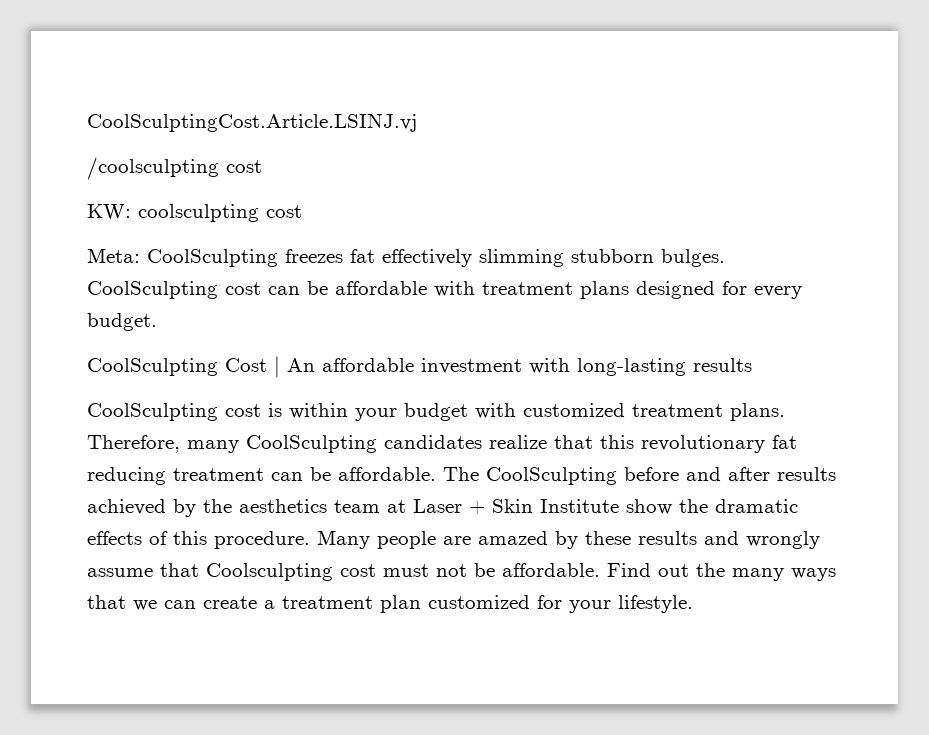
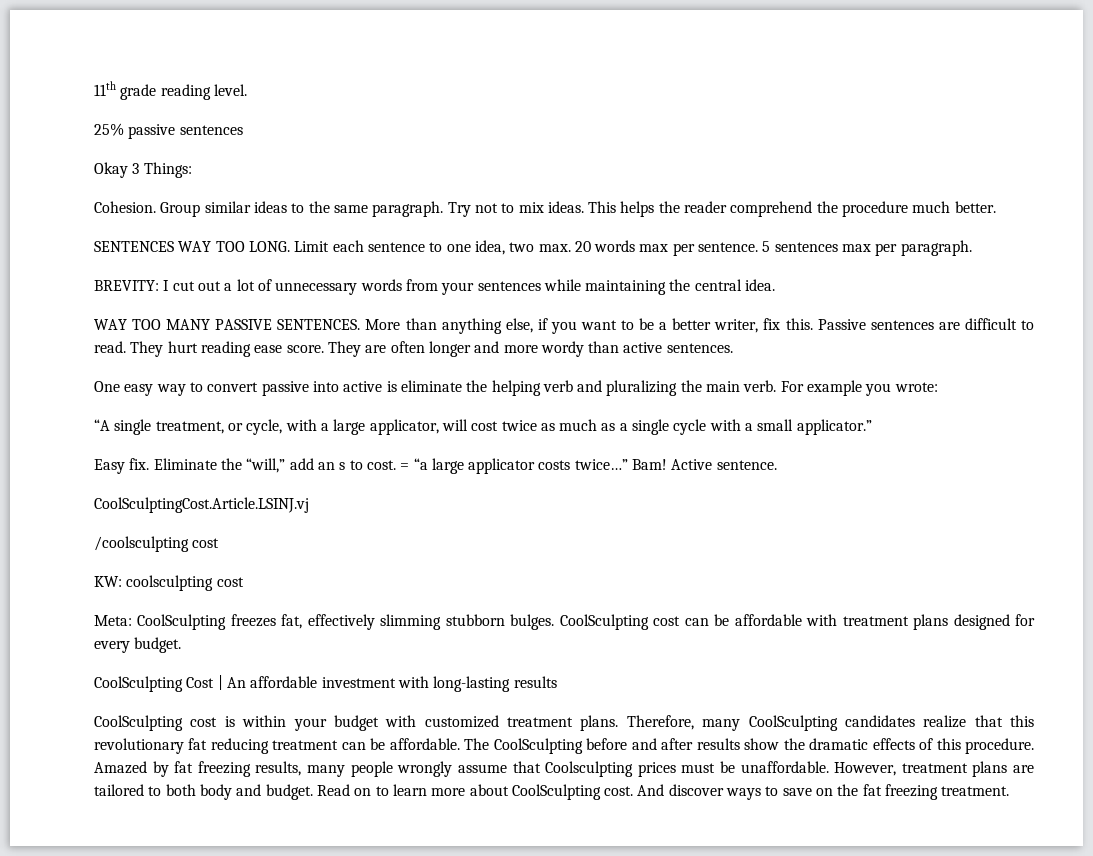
+ 11th grade reading level.
+ 25% passive sentences
+ Okay 3 Things:
+ Cohesion. Group similar ideas to the same paragraph. Try not to mix ideas. This helps the reader comprehend the procedure much better.
+ SENTENCES WAY TOO LONG. Limit each sentence to one idea, two max. 20 words max per sentence. 5 sentences max per paragraph.
+ BREVITY: I cut out a lot of unnecessary words from your sentences while maintaining the central idea.
+ WAY TOO MANY PASSIVE SENTENCES. More than anything else, if you want to be a better writer, fix this. Passive sentences are difficult to read. They hurt reading ease score. They are often longer and more wordy than active sentences.
+ One easy way to convert passive into active is eliminate the helping verb and pluralizing the main verb. For example you wrote:
+ “A single treatment, or cycle, with a large applicator, will cost twice as much as a single cycle with a small applicator.”
+ Easy fix. Eliminate the “will,” add an s to cost. = “a large applicator costs twice…” Bam! Active sentence.
- Meta: CoolSculpting freezes fat effectively slimming stubborn bulges.
+ Meta: CoolSculpting freezes fat, effectively slimming stubborn bulges.
- The CoolSculpting before and after results achieved by the aesthetics team at Laser + Skin Institute show the dramatic effects of this procedure.
+ The CoolSculpting before and after results show the dramatic effects of this procedure.
- Many people are amazed by these results and wrongly assume that Coolsculpting cost must not be affordable. Find out the many ways that we can create a treatment plan customized for your lifestyle.
+ Amazed by fat freezing results, many people wrongly assume that Coolsculpting prices must be unaffordable. However, treatment plans are tailored to both body and budget. Read on to learn more about CoolSculpting cost. And discover ways to save on the fat freezing treatment.

